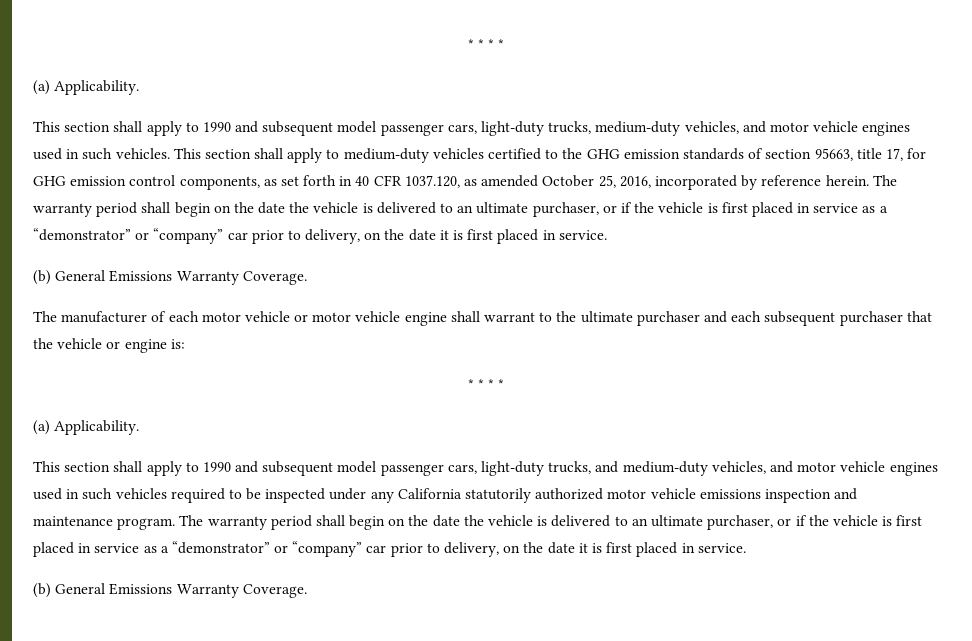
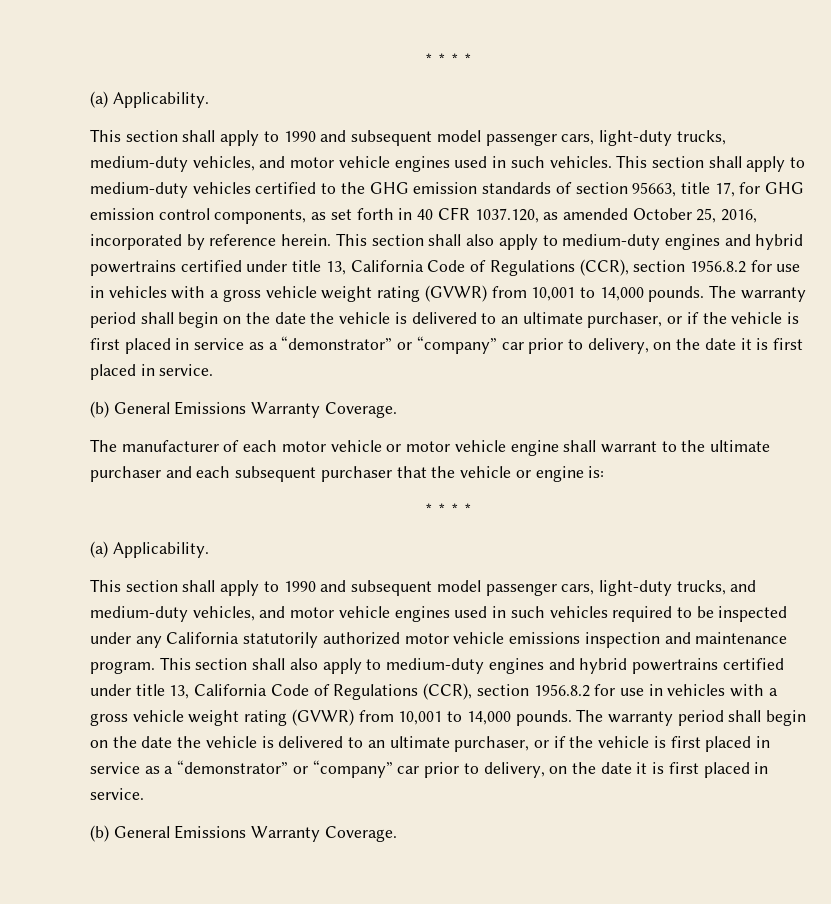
- This section shall apply to medium-duty vehicles certified to the GHG emission standards of section 95663, title 17, for GHG emission control components, as set forth in 40 CFR 1037.120, as amended October 25, 2016, incorporated by reference herein.
+ This section shall apply to medium-duty vehicles certified to the GHG emission standards of section 95663, title 17, for GHG emission control components, as set forth in 40 CFR 1037.120, as amended October 25, 2016, incorporated by reference herein. This section shall also apply to medium-duty engines and hybrid powertrains certified under title 13, California Code of Regulations (CCR), section 1956.8.2 for use in vehicles with a gross vehicle weight rating (GVWR) from 10,001 to 14,000 pounds.
- This section shall apply to 1990 and subsequent model passenger cars, light-duty trucks, and medium-duty vehicles, and motor vehicle engines used in such vehicles required to be inspected under any California statutorily authorized motor vehicle emissions inspection and maintenance program.
+ This section shall apply to 1990 and subsequent model passenger cars, light-duty trucks, and medium-duty vehicles, and motor vehicle engines used in such vehicles required to be inspected under any California statutorily authorized motor vehicle emissions inspection and maintenance program. This section shall also apply to medium-duty engines and hybrid powertrains certified under title 13, California Code of Regulations (CCR), section 1956.8.2 for use in vehicles with a gross vehicle weight rating (GVWR) from 10,001 to 14,000 pounds.

